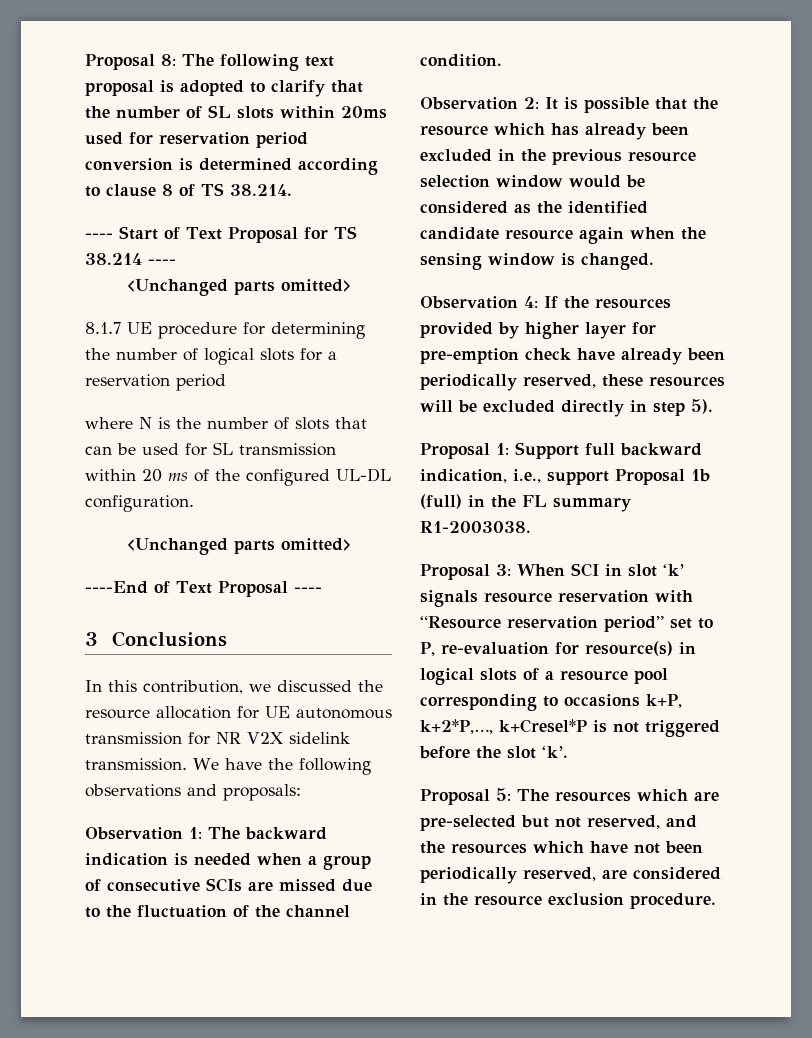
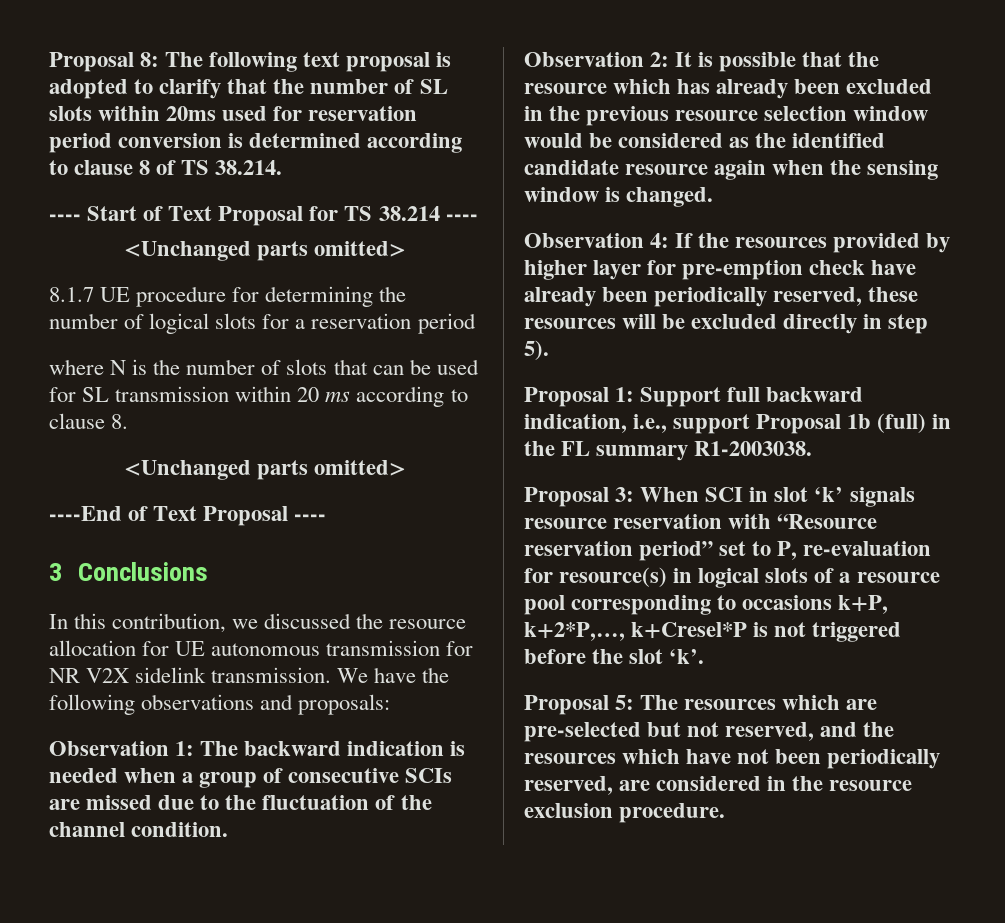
- where N is the number of slots that can be used for SL transmission within 20 ms of the configured UL-DL configuration.
+ where N is the number of slots that can be used for SL transmission within 20 ms according to clause 8.

